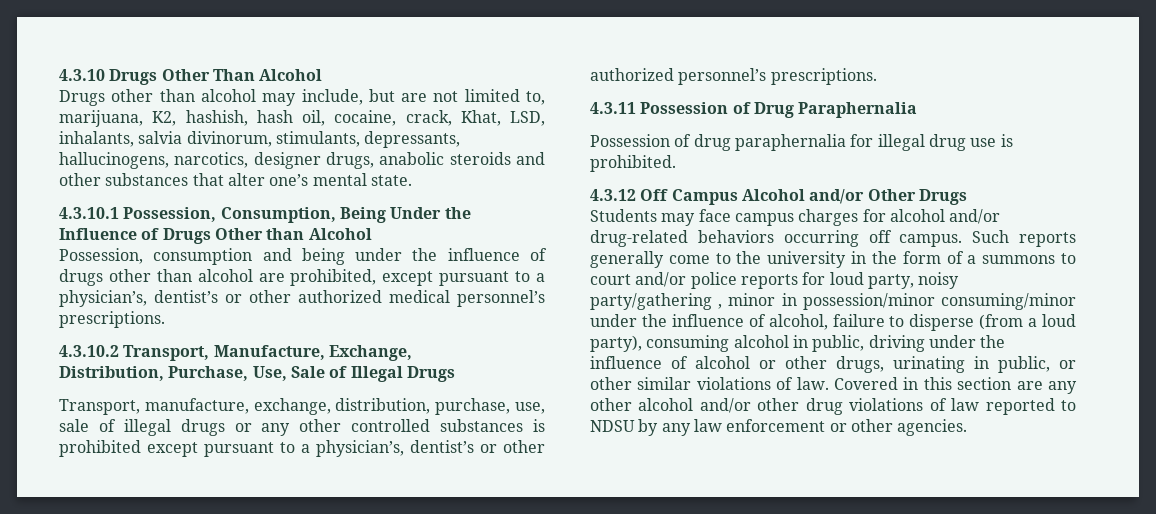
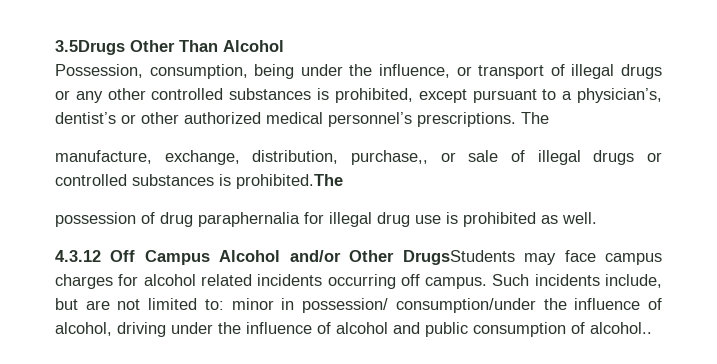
- 4.3.10 Drugs Other Than Alcohol
+ 3.5Drugs Other Than Alcohol
- Drugs other than alcohol may include, but are not limited to, marijuana, K2, hashish, hash oil, cocaine, crack, Khat, LSD, inhalants, salvia divinorum, stimulants, depressants, hallucinogens, narcotics, designer drugs, anabolic steroids and other substances that alter one’s mental state.
- 4.3.10.1 Possession, Consumption, Being Under the Influence of Drugs Other than Alcohol
- Possession, consumption and being under the influence of drugs other than alcohol are prohibited, except pursuant to a physician’s, dentist’s or other authorized medical personnel’s prescriptions.
- 4.3.10.2 Transport, Manufacture, Exchange,
- Distribution, Purchase, Use, Sale of Illegal Drugs
- Transport, manufacture, exchange, distribution, purchase, use, sale of illegal drugs or any other controlled substances is prohibited except pursuant to a physician’s, dentist’s or other authorized personnel’s prescriptions.
- 4.3.11 Possession of Drug Paraphernalia
- Possession of drug paraphernalia for illegal drug use is prohibited.
+ Possession, consumption, being under the influence, or transport of illegal drugs or any other controlled substances is prohibited, except pursuant to a physician’s, dentist’s or other authorized medical personnel’s prescriptions. The
+ manufacture, exchange, distribution, purchase,, or sale of illegal drugs or controlled substances is prohibited.The
+ possession of drug paraphernalia for illegal drug use is prohibited as well.
- 4.3.12 Off Campus Alcohol and/or Other Drugs
- Students may face campus charges for alcohol and/or drug-related behaviors occurring off campus.
+ 4.3.12 Off Campus Alcohol and/or Other DrugsStudents may face campus charges for alcohol related incidents occurring off campus.
- Such reports generally come to the university in the form of a summons to court and/or police reports for loud party, noisy party/gathering , minor in possession/minor consuming/minor under the influence of alcohol, failure to disperse (from a loud party), consuming alcohol in public, driving under the influence of alcohol or other drugs, urinating in public, or other similar violations of law. Covered in this section are any other alcohol and/or other drug violations of law reported to NDSU by any law enforcement or other agencies.
+ Such incidents include, but are not limited to: minor in possession/ consumption/under the influence of alcohol, driving under the influence of alcohol and public consumption of alcohol..

